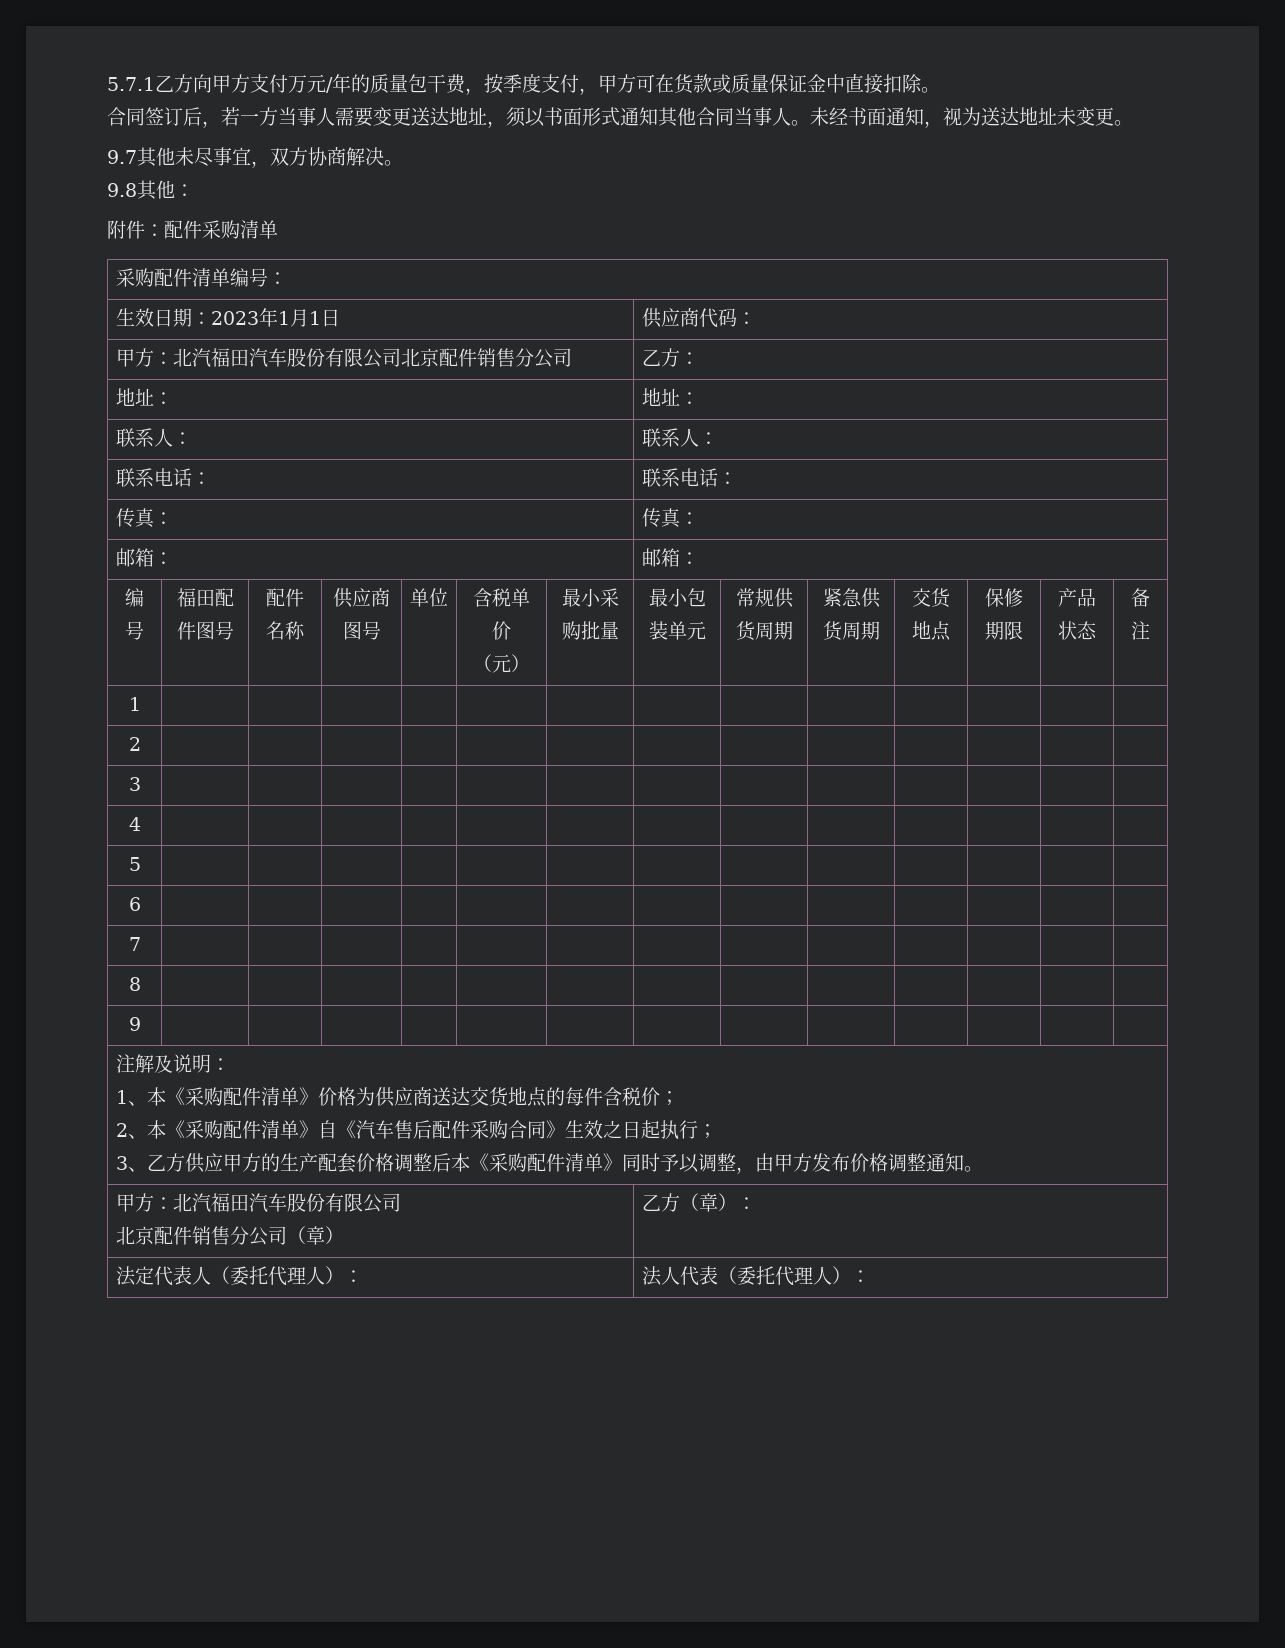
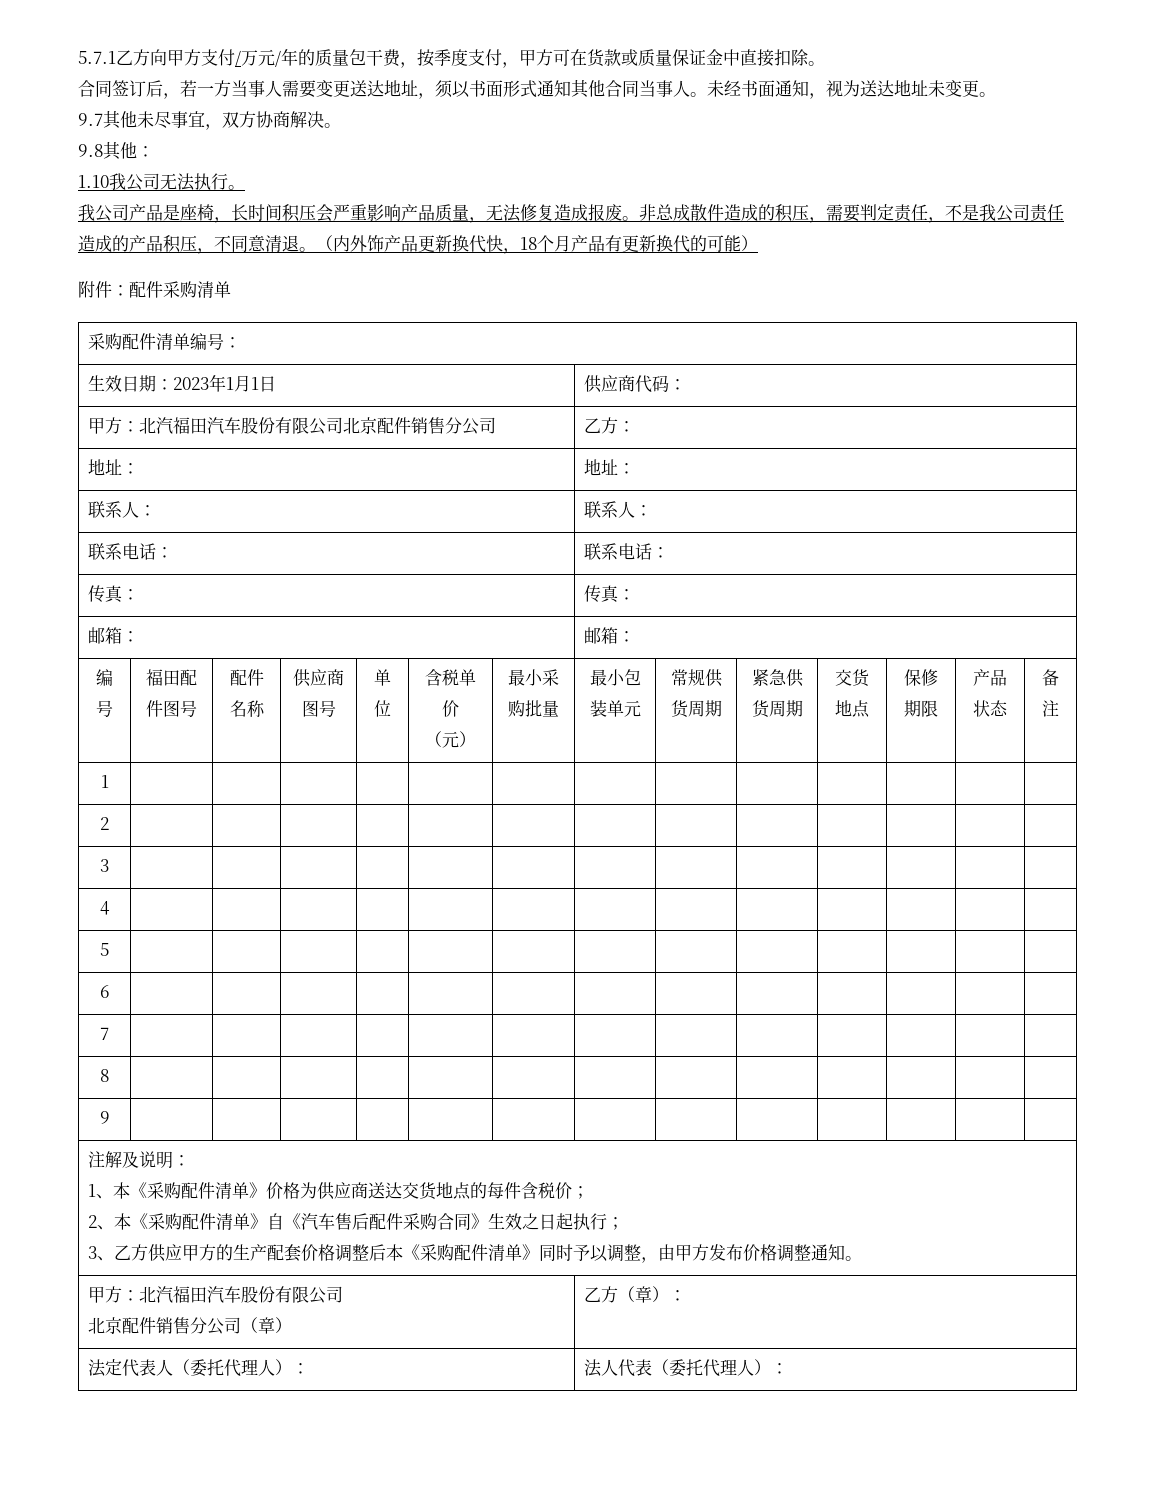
- 5.7.1乙方向甲方支付万元/年的质量包干费，按季度支付，甲方可在货款或质量保证金中直接扣除。
+ 5.7.1乙方向甲方支付/万元/年的质量包干费，按季度支付，甲方可在货款或质量保证金中直接扣除。
+ 1.10我公司无法执行。
+ 我公司产品是座椅，长时间积压会严重影响产品质量，无法修复造成报废。非总成散件造成的积压，需要判定责任，不是我公司责任造成的产品积压，不同意清退。（内外饰产品更新换代快，18个月产品有更新换代的可能）

